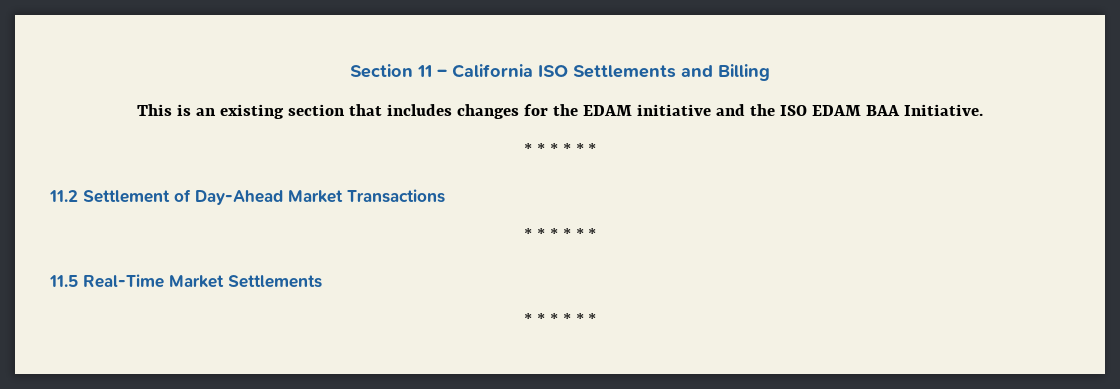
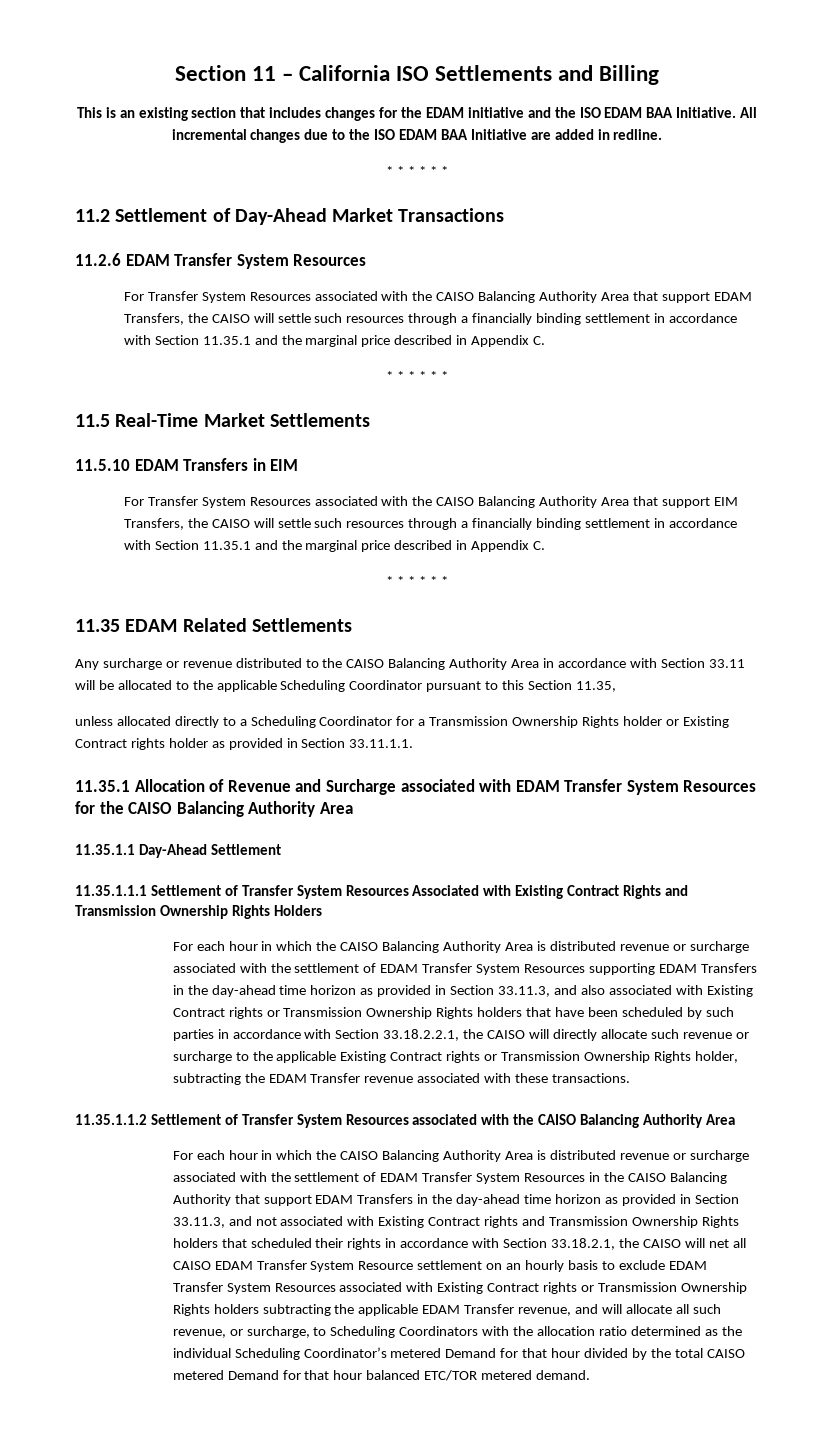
+ All incremental changes due to the ISO EDAM BAA Initiative are added in redline.
+ 11.2.6 EDAM Transfer System Resources
+ For Transfer System Resources associated with the CAISO Balancing Authority Area that support EDAM Transfers, the CAISO will settle such resources through a financially binding settlement in accordance with Section 11.35.1 and the marginal price described in Appendix C.
  11.5 Real-Time Market Settlements
+ 11.5.10 EDAM Transfers in EIM
+ For Transfer System Resources associated with the CAISO Balancing Authority Area that support EIM Transfers, the CAISO will settle such resources through a financially binding settlement in accordance with Section 11.35.1 and the marginal price described in Appendix C.
  * * * * * *
+ 11.35 EDAM Related Settlements
+ Any surcharge or revenue distributed to the CAISO Balancing Authority Area in accordance with Section 33.11 will be allocated to the applicable Scheduling Coordinator pursuant to this Section 11.35,
+ unless allocated directly to a Scheduling Coordinator for a Transmission Ownership Rights holder or Existing Contract rights holder as provided in Section 33.11.1.1.
+ 11.35.1 Allocation of Revenue and Surcharge associated with EDAM Transfer System Resources for the CAISO Balancing Authority Area
+ 11.35.1.1 Day-Ahead Settlement
+ 11.35.1.1.1 Settlement of Transfer System Resources Associated with Existing Contract Rights and Transmission Ownership Rights Holders
+ For each hour in which the CAISO Balancing Authority Area is distributed revenue or surcharge associated with the settlement of EDAM Transfer System Resources supporting EDAM Transfers in the day-ahead time horizon as provided in Section 33.11.3, and also associated with Existing Contract rights or Transmission Ownership Rights holders that have been scheduled by such parties in accordance with Section 33.18.2.2.1, the CAISO will directly allocate such revenue or surcharge to the applicable Existing Contract rights or Transmission Ownership Rights holder, subtracting the EDAM Transfer revenue associated with these transactions.
+ 11.35.1.1.2 Settlement of Transfer System Resources associated with the CAISO Balancing Authority Area
+ For each hour in which the CAISO Balancing Authority Area is distributed revenue or surcharge associated with the settlement of EDAM Transfer System Resources in the CAISO Balancing Authority that support EDAM Transfers in the day-ahead time horizon as provided in Section 33.11.3, and not associated with Existing Contract rights and Transmission Ownership Rights holders that scheduled their rights in accordance with Section 33.18.2.1, the CAISO will net all CAISO EDAM Transfer System Resource settlement on an hourly basis to exclude EDAM Transfer System Resources associated with Existing Contract rights or Transmission Ownership Rights holders subtracting the applicable EDAM Transfer revenue, and will allocate all such revenue, or surcharge, to Scheduling Coordinators with the allocation ratio determined as the individual Scheduling Coordinator’s metered Demand for that hour divided by the total CAISO metered Demand for that hour balanced ETC/TOR metered demand.

